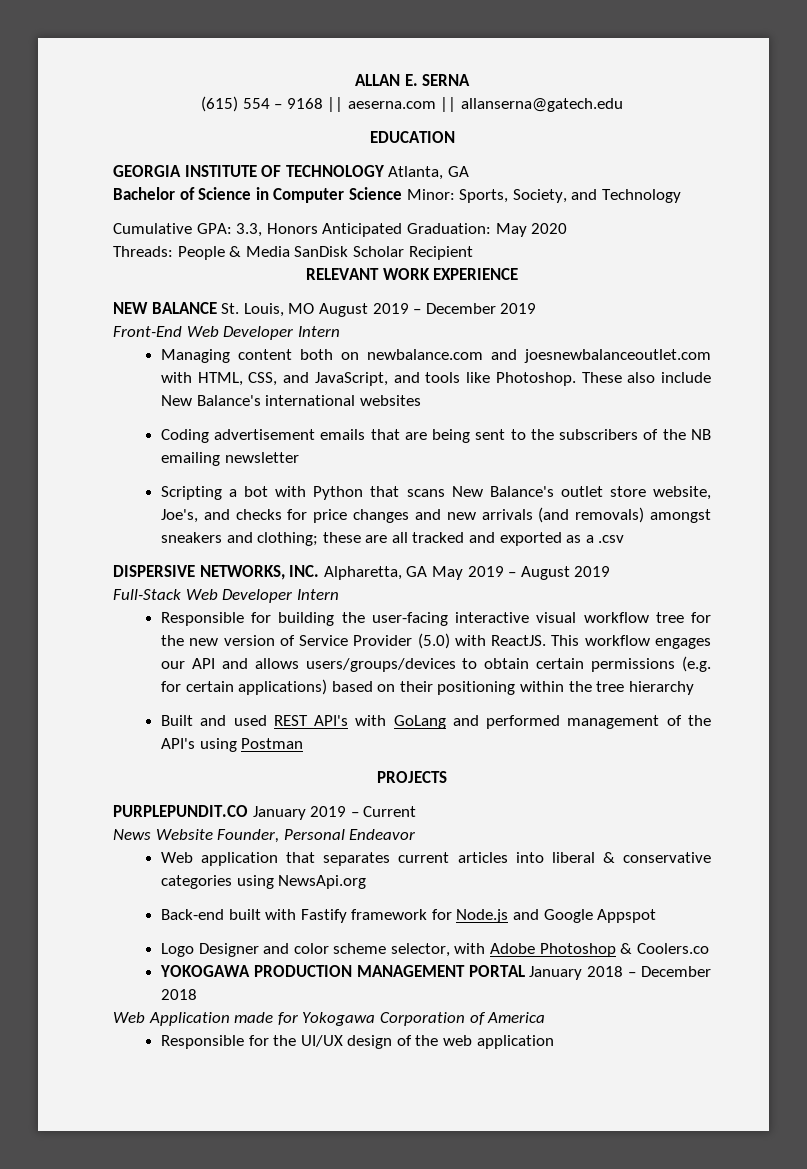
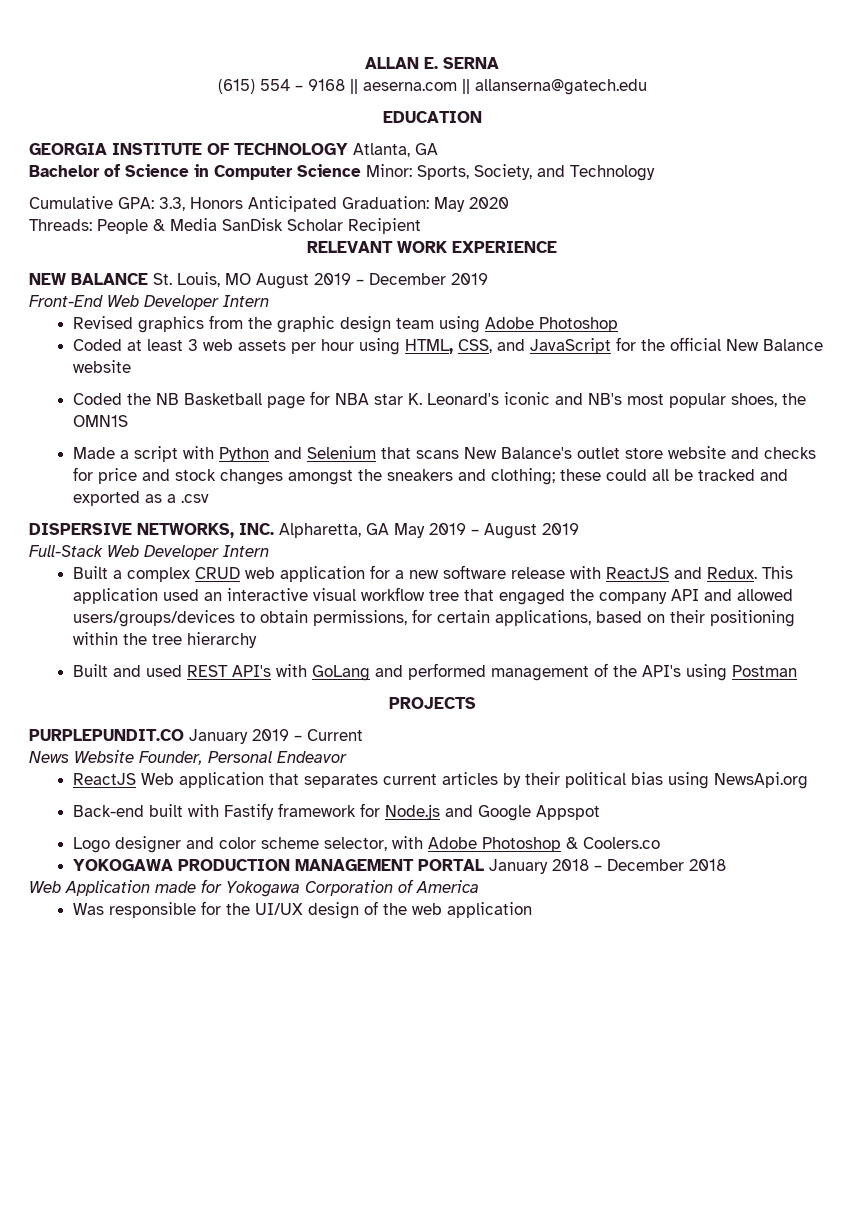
- Managing content both on newbalance.com and joesnewbalanceoutlet.com with HTML, CSS, and JavaScript, and tools like Photoshop. These also include New Balance's international websites
- Coding advertisement emails that are being sent to the subscribers of the NB emailing newsletter
- Scripting a bot with Python that scans New Balance's outlet store website, Joe's, and checks for price changes and new arrivals (and removals) amongst sneakers and clothing; these are all tracked and exported as a .csv
+ Revised graphics from the graphic design team using Adobe Photoshop
+ Coded at least 3 web assets per hour using HTML, CSS, and JavaScript for the official New Balance website
+ Coded the NB Basketball page for NBA star K. Leonard's iconic and NB's most popular shoes, the OMN1S
+ Made a script with Python and Selenium that scans New Balance's outlet store website and checks for price and stock changes amongst the sneakers and clothing; these could all be tracked and exported as a .csv
- Responsible for building the user-facing interactive visual workflow tree for the new version of Service Provider (5.0) with ReactJS. This workflow engages our API and allows users/groups/devices to obtain certain permissions (e.g. for certain applications) based on their positioning within the tree hierarchy
+ Built a complex CRUD web application for a new software release with ReactJS and Redux. This application used an interactive visual workflow tree that engaged the company API and allowed users/groups/devices to obtain permissions, for certain applications, based on their positioning within the tree hierarchy
- Web application that separates current articles into liberal & conservative categories using NewsApi.org
+ ReactJS Web application that separates current articles by their political bias using NewsApi.org
- Logo Designer and color scheme selector, with Adobe Photoshop & Coolers.co
+ Logo designer and color scheme selector, with Adobe Photoshop & Coolers.co
- Responsible for the UI/UX design of the web application
+ Was responsible for the UI/UX design of the web application

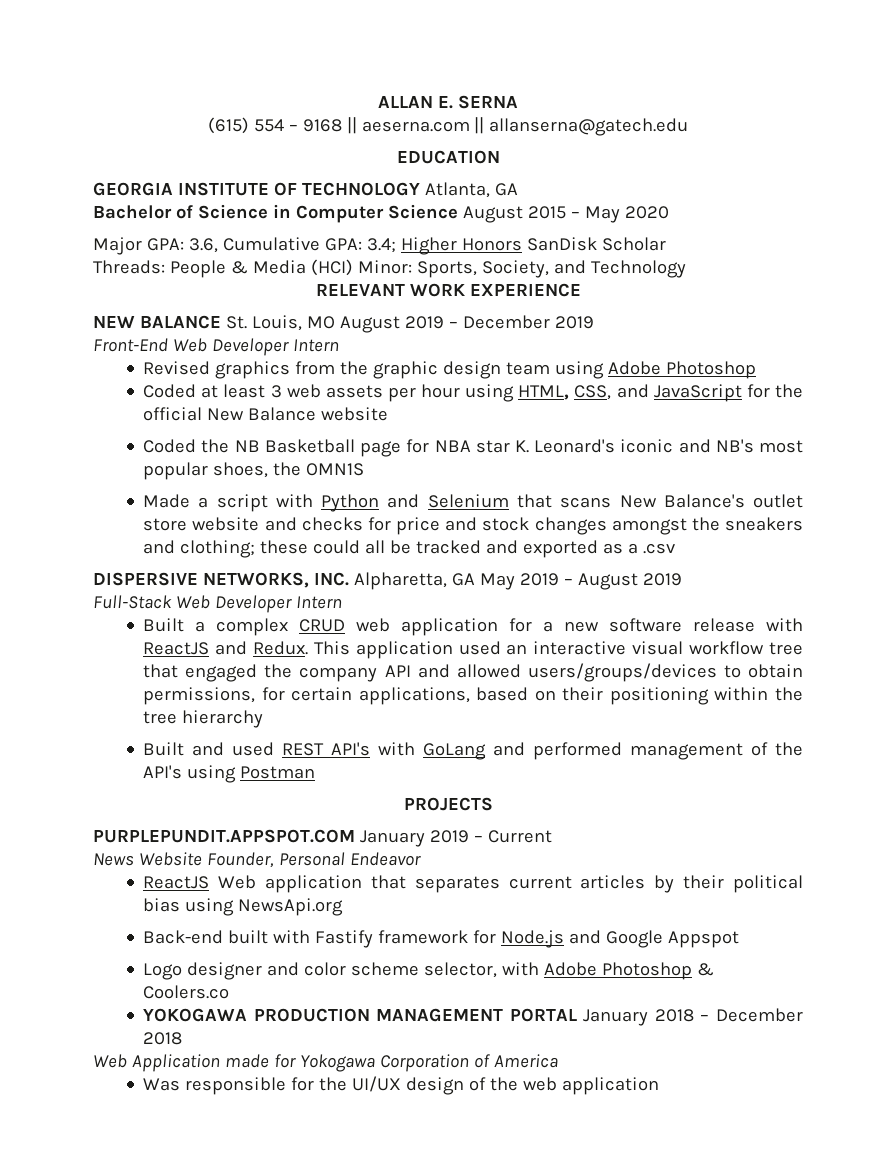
- Bachelor of Science in Computer Science Minor: Sports, Society, and Technology
+ Bachelor of Science in Computer Science August 2015 – May 2020
+ Major GPA: 3.6, Cumulative GPA: 3.4; Higher Honors SanDisk Scholar
+ Threads: People & Media (HCI) Minor: Sports, Society, and Technology
- Cumulative GPA: 3.3, Honors Anticipated Graduation: May 2020
- Threads: People & Media SanDisk Scholar Recipient
- PURPLEPUNDIT.CO January 2019 – Current
+ PURPLEPUNDIT.APPSPOT.COM January 2019 – Current

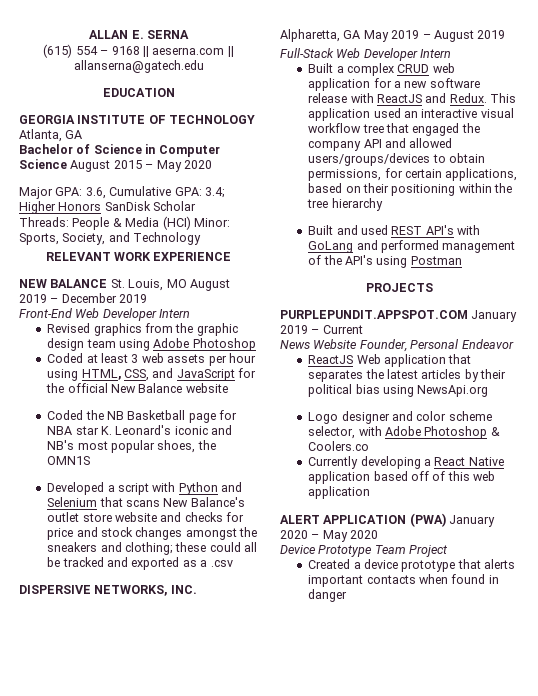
- Made a script with Python and Selenium that scans New Balance's outlet store website and checks for price and stock changes amongst the sneakers and clothing; these could all be tracked and exported as a .csv
+ Developed a script with Python and Selenium that scans New Balance's outlet store website and checks for price and stock changes amongst the sneakers and clothing; these could all be tracked and exported as a .csv
- ReactJS Web application that separates current articles by their political bias using NewsApi.org
+ ReactJS Web application that separates the latest articles by their political bias using NewsApi.org
- Back-end built with Fastify framework for Node.js and Google Appspot
- YOKOGAWA PRODUCTION MANAGEMENT PORTAL January 2018 – December 2018
- Web Application made for Yokogawa Corporation of America
- Was responsible for the UI/UX design of the web application
+ Currently developing a React Native application based off of this web application
+ ALERT APPLICATION (PWA) January 2020 – May 2020
+ Device Prototype Team Project
+ Created a device prototype that alerts important contacts when found in danger

